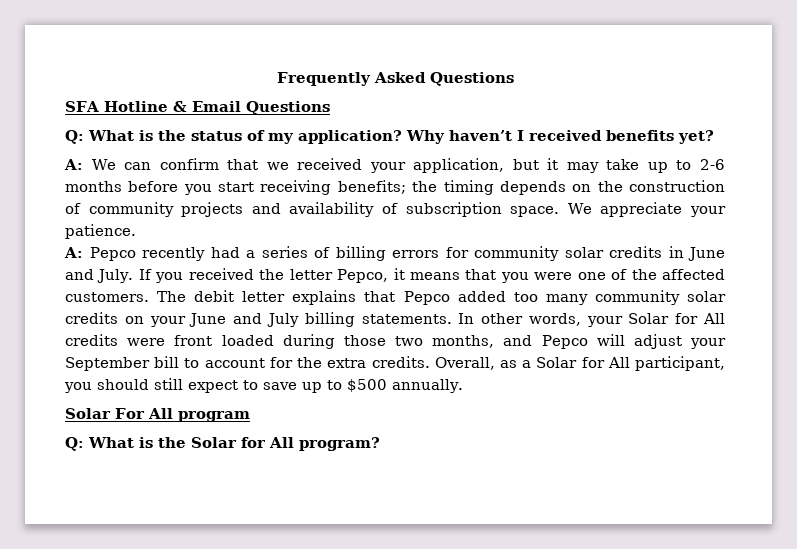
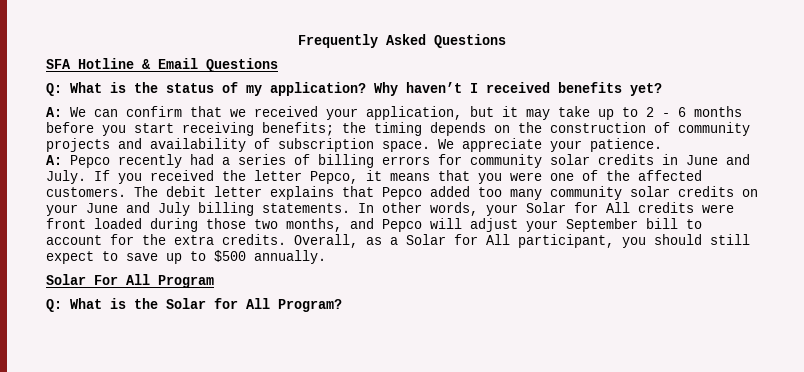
- A: We can confirm that we received your application, but it may take up to 2-6 months before you start receiving benefits; the timing depends on the construction of community projects and availability of subscription space.
+ A: We can confirm that we received your application, but it may take up to 2 - 6 months before you start receiving benefits; the timing depends on the construction of community projects and availability of subscription space.
- Solar For All program
+ Solar For All Program
- Q: What is the Solar for All program?
+ Q: What is the Solar for All Program?

